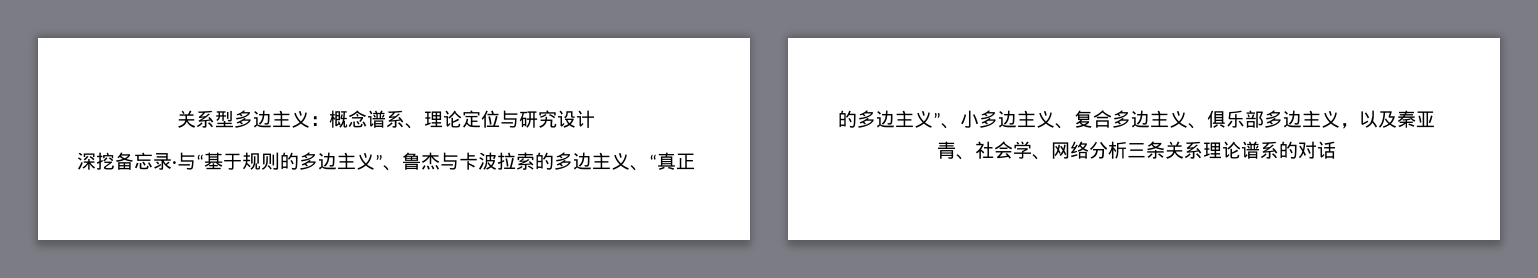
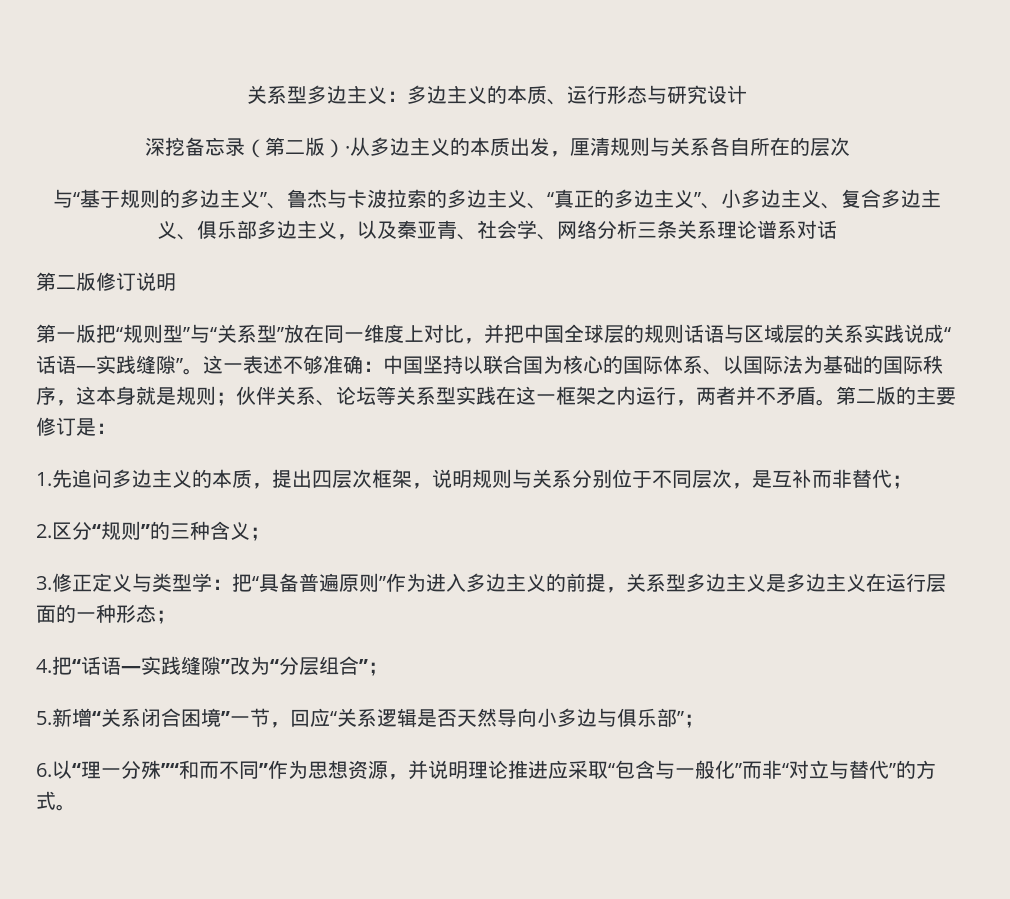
- 关系型多边主义：概念谱系、理论定位与研究设计
+ 关系型多边主义：多边主义的本质、运行形态与研究设计
- 深挖备忘录·与“基于规则的多边主义”、鲁杰与卡波拉索的多边主义、“真正的多边主义”、小多边主义、复合多边主义、俱乐部多边主义，以及秦亚青、社会学、网络分析三条关系理论谱系的对话
+ 深挖备忘录（第二版）·从多边主义的本质出发，厘清规则与关系各自所在的层次
+ 与“基于规则的多边主义”、鲁杰与卡波拉索的多边主义、“真正的多边主义”、小多边主义、复合多边主义、俱乐部多边主义，以及秦亚青、社会学、网络分析三条关系理论谱系对话
+ 第二版修订说明
+ 第一版把“规则型”与“关系型”放在同一维度上对比，并把中国全球层的规则话语与区域层的关系实践说成“话语—实践缝隙”。这一表述不够准确：中国坚持以联合国为核心的国际体系、以国际法为基础的国际秩序，这本身就是规则；伙伴关系、论坛等关系型实践在这一框架之内运行，两者并不矛盾。第二版的主要修订是：
+ 1.先追问多边主义的本质，提出四层次框架，说明规则与关系分别位于不同层次，是互补而非替代；
+ 2.区分“规则”的三种含义；
+ 3.修正定义与类型学：把“具备普遍原则”作为进入多边主义的前提，关系型多边主义是多边主义在运行层面的一种形态；
+ 4.把“话语—实践缝隙”改为“分层组合”；
+ 5.新增“关系闭合困境”一节，回应“关系逻辑是否天然导向小多边与俱乐部”；
+ 6.以“理一分殊”“和而不同”作为思想资源，并说明理论推进应采取“包含与一般化”而非“对立与替代”的方式。

